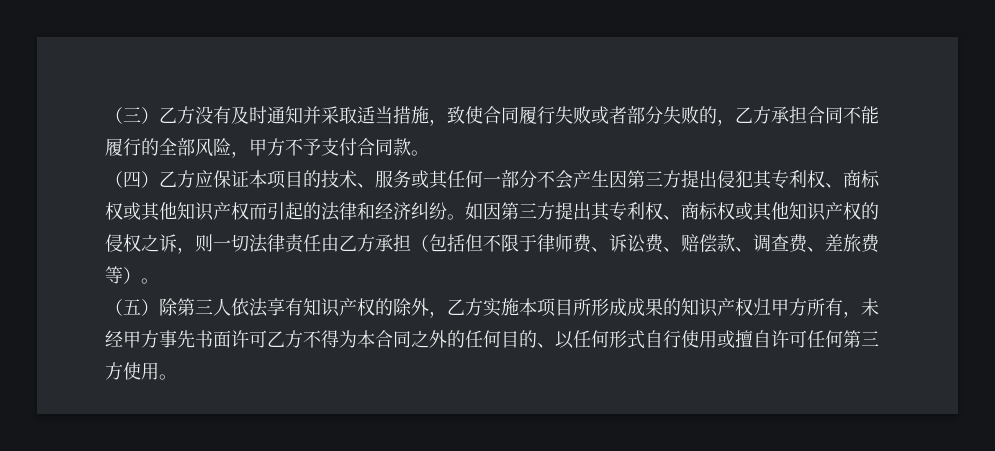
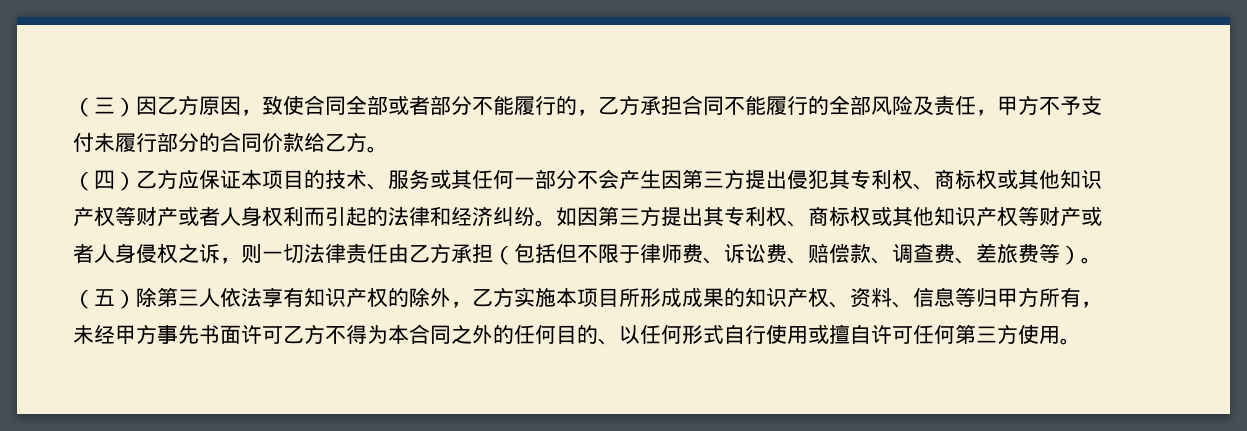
- （三）乙方没有及时通知并采取适当措施，致使合同履行失败或者部分失败的，乙方承担合同不能履行的全部风险，甲方不予支付合同款。
+ （三）因乙方原因，致使合同全部或者部分不能履行的，乙方承担合同不能履行的全部风险及责任，甲方不予支付未履行部分的合同价款给乙方。
- （四）乙方应保证本项目的技术、服务或其任何一部分不会产生因第三方提出侵犯其专利权、商标权或其他知识产权而引起的法律和经济纠纷。
+ （四）乙方应保证本项目的技术、服务或其任何一部分不会产生因第三方提出侵犯其专利权、商标权或其他知识产权等财产或者人身权利而引起的法律和经济纠纷。
- 如因第三方提出其专利权、商标权或其他知识产权的侵权之诉，则一切法律责任由乙方承担（包括但不限于律师费、诉讼费、赔偿款、调查费、差旅费等）。
+ 如因第三方提出其专利权、商标权或其他知识产权等财产或者人身侵权之诉，则一切法律责任由乙方承担（包括但不限于律师费、诉讼费、赔偿款、调查费、差旅费等）。
- （五）除第三人依法享有知识产权的除外，乙方实施本项目所形成成果的知识产权归甲方所有，未经甲方事先书面许可乙方不得为本合同之外的任何目的、以任何形式自行使用或擅自许可任何第三方使用。
+ （五）除第三人依法享有知识产权的除外，乙方实施本项目所形成成果的知识产权、资料、信息等归甲方所有，未经甲方事先书面许可乙方不得为本合同之外的任何目的、以任何形式自行使用或擅自许可任何第三方使用。

